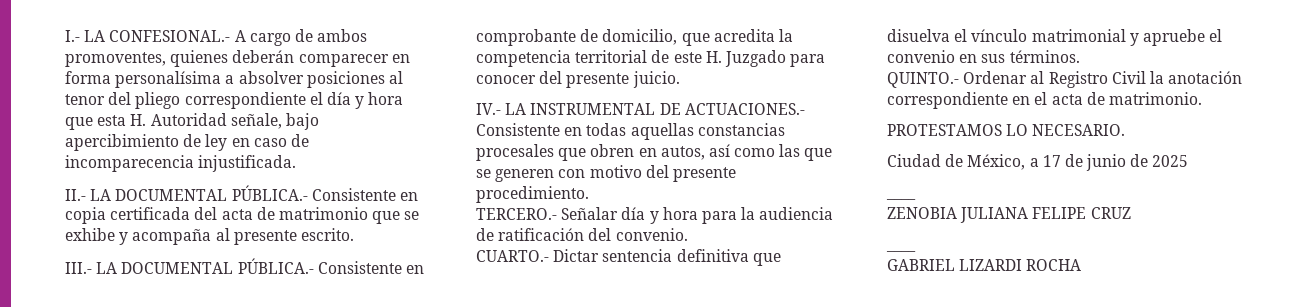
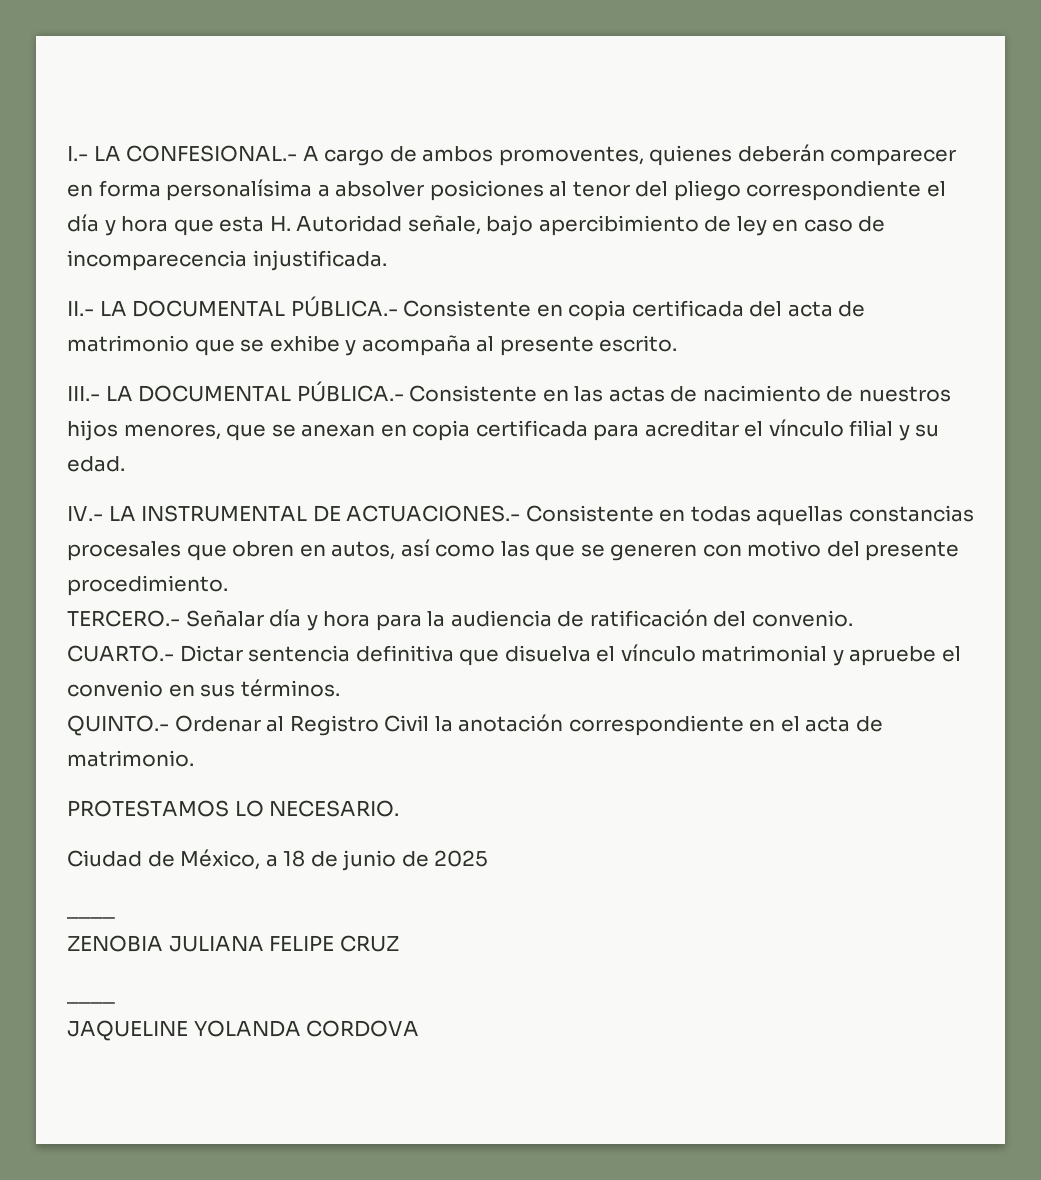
- III.- LA DOCUMENTAL PÚBLICA.- Consistente en comprobante de domicilio, que acredita la competencia territorial de este H. Juzgado para conocer del presente juicio.
+ III.- LA DOCUMENTAL PÚBLICA.- Consistente en las actas de nacimiento de nuestros hijos menores, que se anexan en copia certificada para acreditar el vínculo filial y su edad.
- Ciudad de México, a 17 de junio de 2025
+ Ciudad de México, a 18 de junio de 2025
- GABRIEL LIZARDI ROCHA
+ JAQUELINE YOLANDA CORDOVA

